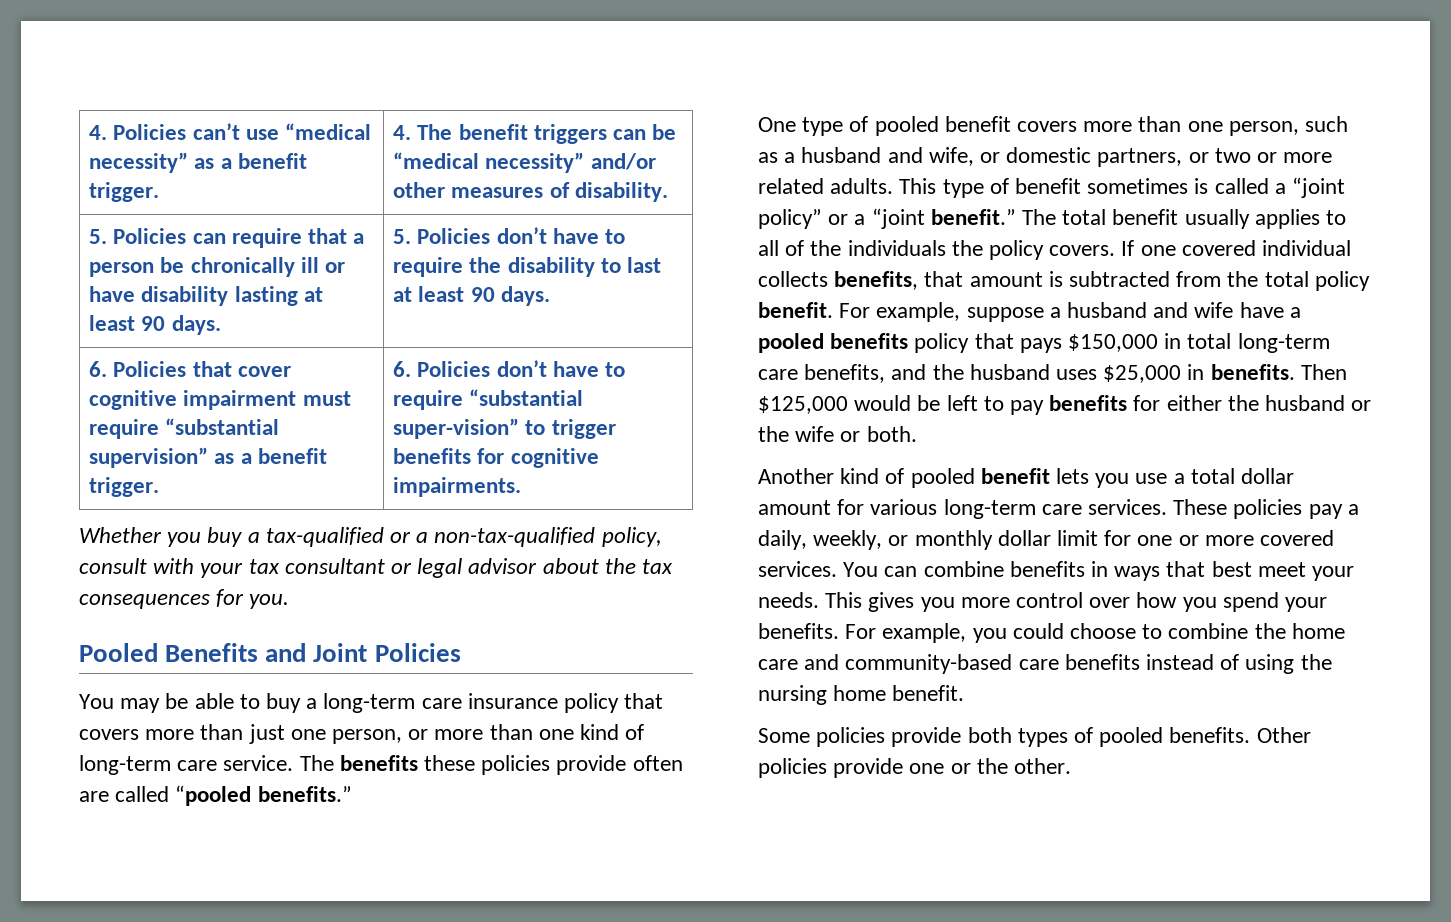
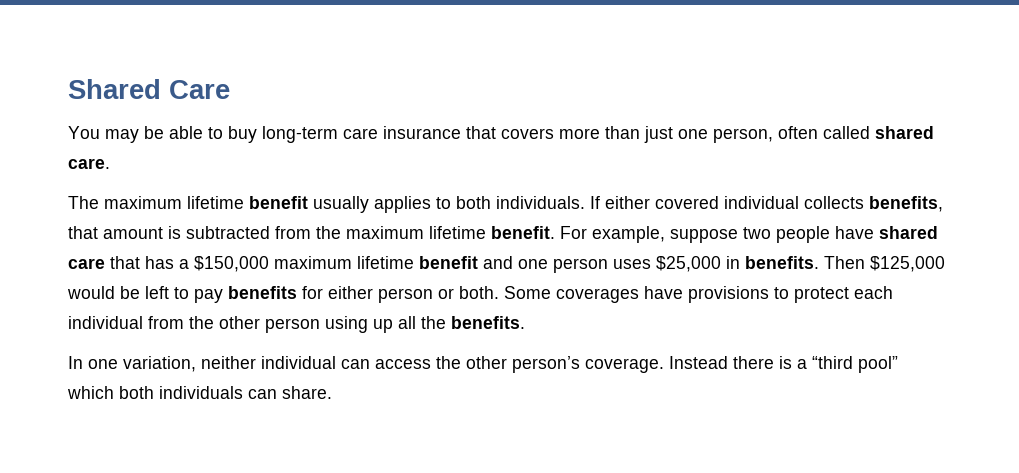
- 4. Policies can’t use “medical necessity” as a benefit trigger. | 4. The benefit triggers can be “medical necessity” and/or other measures of disability.
- 5. Policies can require that a person be chronically ill or have disability lasting at least 90 days. | 5. Policies don’t have to require the disability to last at least 90 days.
- 6. Policies that cover cognitive impairment must require “substantial supervision” as a benefit trigger. | 6. Policies don’t have to require “substantial super-vision” to trigger benefits for cognitive impairments.
- Whether you buy a tax-qualified or a non-tax-qualified policy, consult with your tax consultant or legal advisor about the tax consequences for you.
- Pooled Benefits and Joint Policies
+ Shared Care
- You may be able to buy a long-term care insurance policy that covers more than just one person, or more than one kind of long-term care service. The benefits these policies provide often are called “pooled benefits.”
- One type of pooled benefit covers more than one person, such as a husband and wife, or domestic partners, or two or more related adults. This type of benefit sometimes is called a “joint policy” or a “joint benefit.” The total benefit usually applies to all of the individuals the policy covers. If one covered individual collects benefits, that amount is subtracted from the total policy benefit.
+ You may be able to buy long-term care insurance that covers more than just one person, often called shared care.
+ The maximum lifetime benefit usually applies to both individuals. If either covered individual collects benefits, that amount is subtracted from the maximum lifetime benefit.
- For example, suppose a husband and wife have a pooled benefits policy that pays $150,000 in total long-term care benefits, and the husband uses $25,000 in benefits.
+ For example, suppose two people have shared care that has a $150,000 maximum lifetime benefit and one person uses $25,000 in benefits.
- Then $125,000 would be left to pay benefits for either the husband or the wife or both.
- Another kind of pooled benefit lets you use a total dollar amount for various long-term care services. These policies pay a daily, weekly, or monthly dollar limit for one or more covered services. You can combine benefits in ways that best meet your needs. This gives you more control over how you spend your benefits. For example, you could choose to combine the home care and community-based care benefits instead of using the nursing home benefit.
- Some policies provide both types of pooled benefits. Other policies provide one or the other.
+ Then $125,000 would be left to pay benefits for either person or both. Some coverages have provisions to protect each individual from the other person using up all the benefits.
+ In one variation, neither individual can access the other person’s coverage. Instead there is a “third pool” which both individuals can share.

